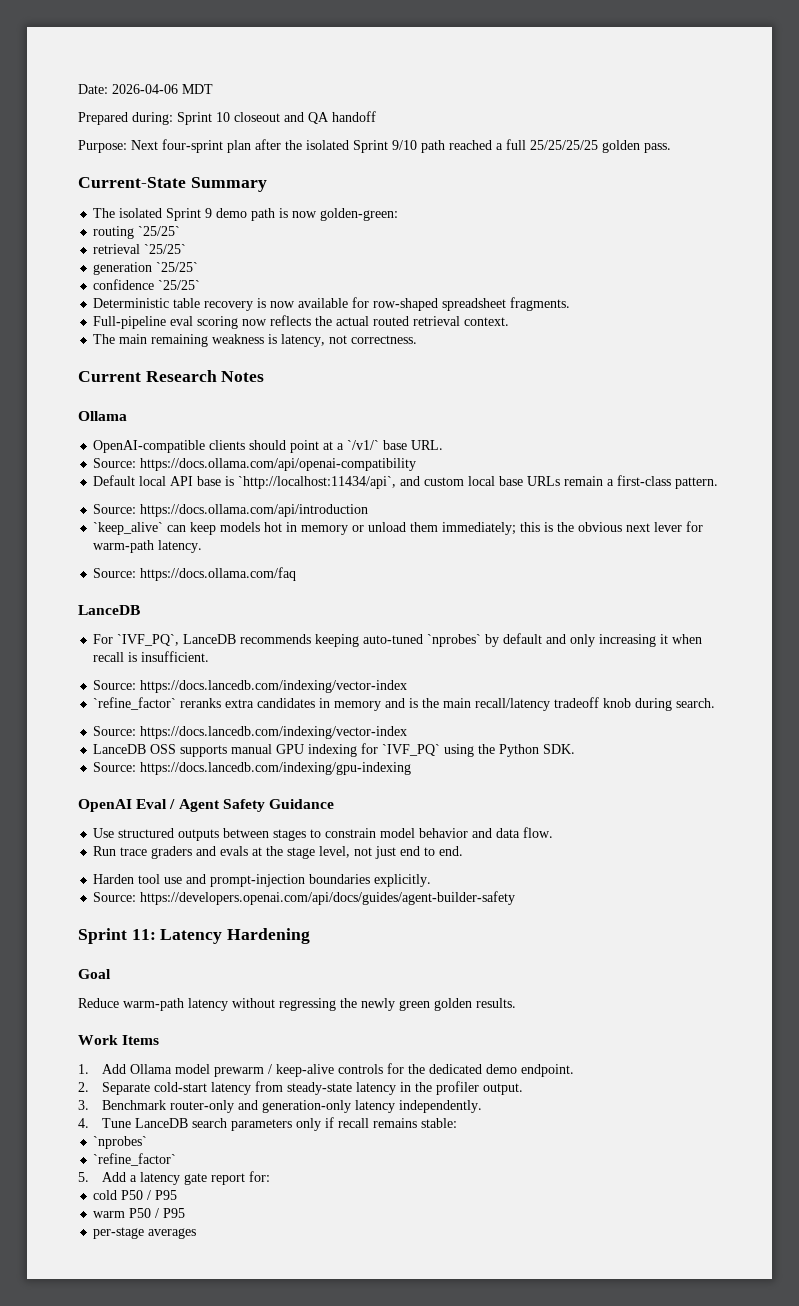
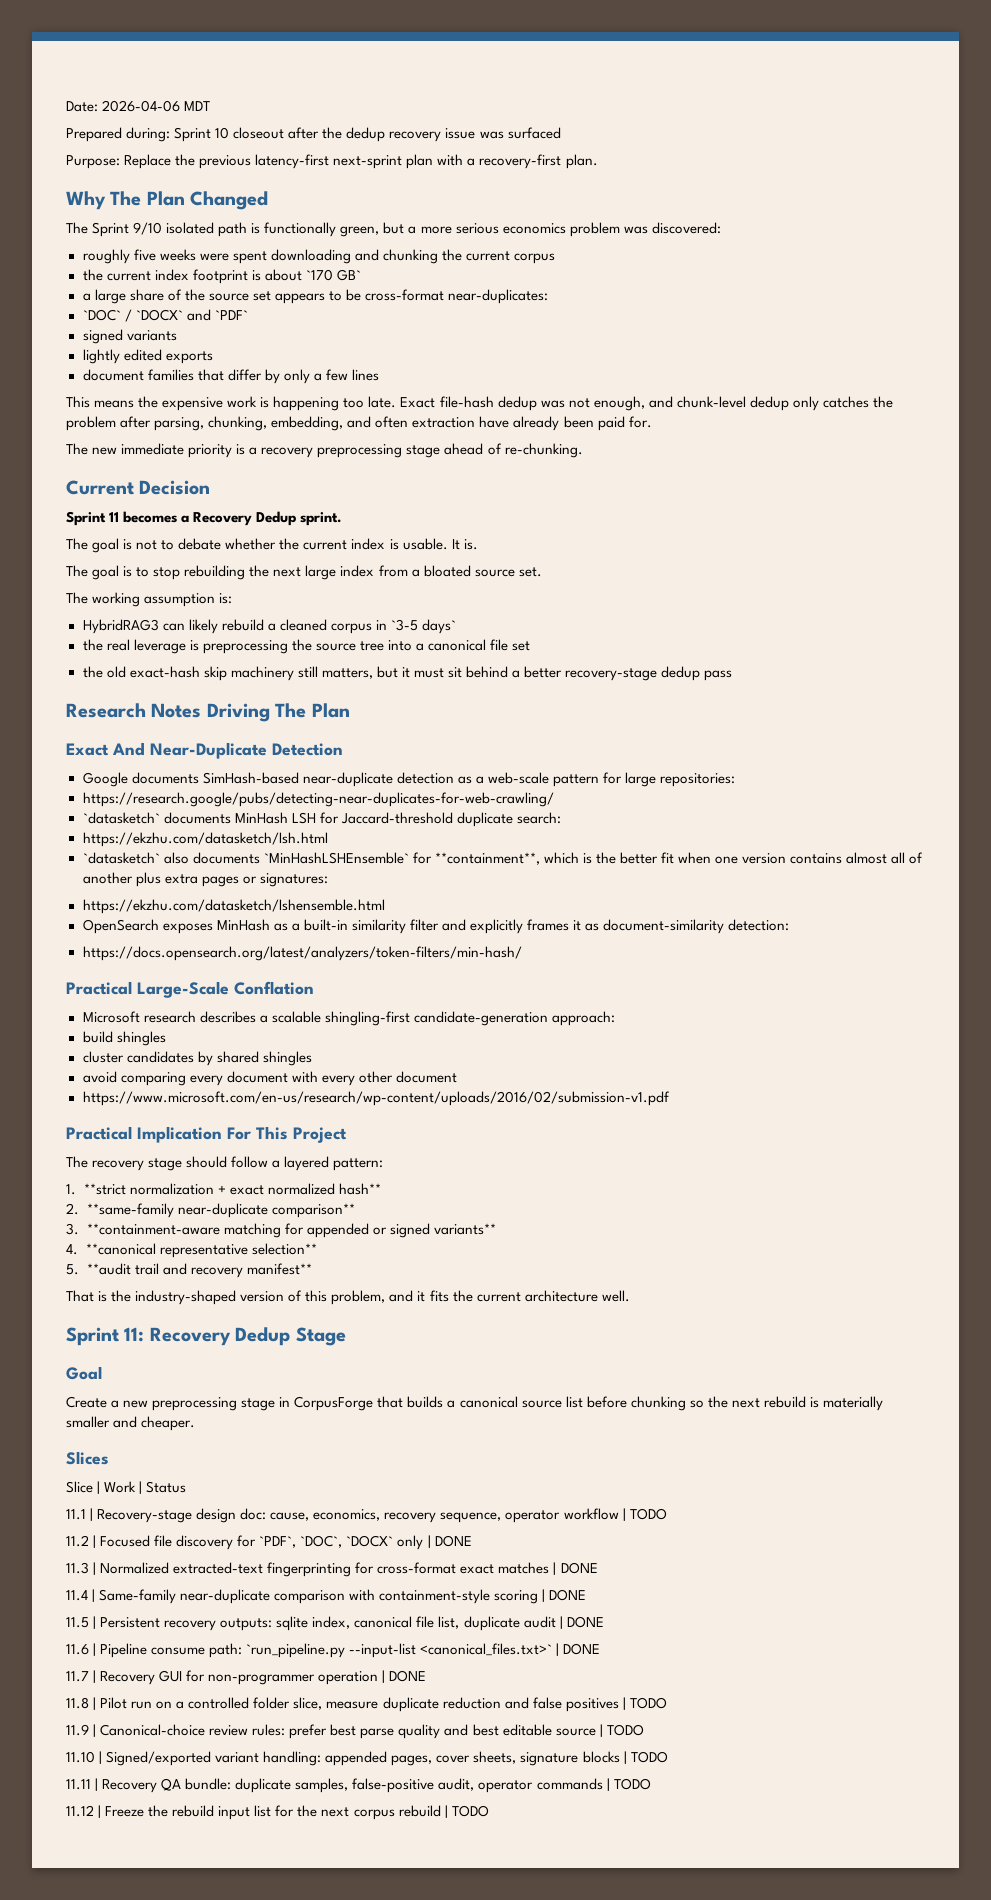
- Prepared during: Sprint 10 closeout and QA handoff
- Purpose: Next four-sprint plan after the isolated Sprint 9/10 path reached a full 25/25/25/25 golden pass.
- Current-State Summary
- The isolated Sprint 9 demo path is now golden-green:
- routing `25/25`
- retrieval `25/25`
- generation `25/25`
- confidence `25/25`
- Deterministic table recovery is now available for row-shaped spreadsheet fragments.
- Full-pipeline eval scoring now reflects the actual routed retrieval context.
- The main remaining weakness is latency, not correctness.
- Current Research Notes
- Ollama
- OpenAI-compatible clients should point at a `/v1/` base URL.
- Source: https://docs.ollama.com/api/openai-compatibility
- Default local API base is `http://localhost:11434/api`, and custom local base URLs remain a first-class pattern.
- Source: https://docs.ollama.com/api/introduction
- `keep_alive` can keep models hot in memory or unload them immediately; this is the obvious next lever for warm-path latency.
- Source: https://docs.ollama.com/faq
- LanceDB
- For `IVF_PQ`, LanceDB recommends keeping auto-tuned `nprobes` by default and only increasing it when recall is insufficient.
- Source: https://docs.lancedb.com/indexing/vector-index
- `refine_factor` reranks extra candidates in memory and is the main recall/latency tradeoff knob during search.
- Source: https://docs.lancedb.com/indexing/vector-index
- LanceDB OSS supports manual GPU indexing for `IVF_PQ` using the Python SDK.
- Source: https://docs.lancedb.com/indexing/gpu-indexing
- OpenAI Eval / Agent Safety Guidance
- Use structured outputs between stages to constrain model behavior and data flow.
- Run trace graders and evals at the stage level, not just end to end.
- Harden tool use and prompt-injection boundaries explicitly.
- Source: https://developers.openai.com/api/docs/guides/agent-builder-safety
- Sprint 11: Latency Hardening
+ Prepared during: Sprint 10 closeout after the dedup recovery issue was surfaced
+ Purpose: Replace the previous latency-first next-sprint plan with a recovery-first plan.
+ Why The Plan Changed
+ The Sprint 9/10 isolated path is functionally green, but a more serious economics problem was discovered:
+ roughly five weeks were spent downloading and chunking the current corpus
+ the current index footprint is about `170 GB`
+ a large share of the source set appears to be cross-format near-duplicates:
+ `DOC` / `DOCX` and `PDF`
+ signed variants
+ lightly edited exports
+ document families that differ by only a few lines
+ This means the expensive work is happening too late. Exact file-hash dedup was not enough, and chunk-level dedup only catches the problem after parsing, chunking, embedding, and often extraction have already been paid for.
+ The new immediate priority is a recovery preprocessing stage ahead of re-chunking.
+ Current Decision
+ Sprint 11 becomes a Recovery Dedup sprint.
+ The goal is not to debate whether the current index is usable. It is.
+ The goal is to stop rebuilding the next large index from a bloated source set.
+ The working assumption is:
+ HybridRAG3 can likely rebuild a cleaned corpus in `3-5 days`
+ the real leverage is preprocessing the source tree into a canonical file set
+ the old exact-hash skip machinery still matters, but it must sit behind a better recovery-stage dedup pass
+ Research Notes Driving The Plan
+ Exact And Near-Duplicate Detection
+ Google documents SimHash-based near-duplicate detection as a web-scale pattern for large repositories:
+ https://research.google/pubs/detecting-near-duplicates-for-web-crawling/
+ `datasketch` documents MinHash LSH for Jaccard-threshold duplicate search:
+ https://ekzhu.com/datasketch/lsh.html
+ `datasketch` also documents `MinHashLSHEnsemble` for **containment**, which is the better fit when one version contains almost all of another plus extra pages or signatures:
+ https://ekzhu.com/datasketch/lshensemble.html
+ OpenSearch exposes MinHash as a built-in similarity filter and explicitly frames it as document-similarity detection:
+ https://docs.opensearch.org/latest/analyzers/token-filters/min-hash/
+ Practical Large-Scale Conflation
+ Microsoft research describes a scalable shingling-first candidate-generation approach:
+ build shingles
+ cluster candidates by shared shingles
+ avoid comparing every document with every other document
+ https://www.microsoft.com/en-us/research/wp-content/uploads/2016/02/submission-v1.pdf
+ Practical Implication For This Project
+ The recovery stage should follow a layered pattern:
+ 1. **strict normalization + exact normalized hash**
+ 2. **same-family near-duplicate comparison**
+ 3. **containment-aware matching for appended or signed variants**
+ 4. **canonical representative selection**
+ 5. **audit trail and recovery manifest**
+ That is the industry-shaped version of this problem, and it fits the current architecture well.
+ Sprint 11: Recovery Dedup Stage
  Goal
- Reduce warm-path latency without regressing the newly green golden results.
- Work Items
- 1. Add Ollama model prewarm / keep-alive controls for the dedicated demo endpoint.
- 2. Separate cold-start latency from steady-state latency in the profiler output.
- 3. Benchmark router-only and generation-only latency independently.
- 4. Tune LanceDB search parameters only if recall remains stable:
- `nprobes`
- `refine_factor`
- 5. Add a latency gate report for:
- cold P50 / P95
- warm P50 / P95
- per-stage averages
+ Create a new preprocessing stage in CorpusForge that builds a canonical source list before chunking so the next rebuild is materially smaller and cheaper.
+ Slices
+ Slice | Work | Status
+ 11.1 | Recovery-stage design doc: cause, economics, recovery sequence, operator workflow | TODO
+ 11.2 | Focused file discovery for `PDF`, `DOC`, `DOCX` only | DONE
+ 11.3 | Normalized extracted-text fingerprinting for cross-format exact matches | DONE
+ 11.4 | Same-family near-duplicate comparison with containment-style scoring | DONE
+ 11.5 | Persistent recovery outputs: sqlite index, canonical file list, duplicate audit | DONE
+ 11.6 | Pipeline consume path: `run_pipeline.py --input-list <canonical_files.txt>` | DONE
+ 11.7 | Recovery GUI for non-programmer operation | DONE
+ 11.8 | Pilot run on a controlled folder slice, measure duplicate reduction and false positives | TODO
+ 11.9 | Canonical-choice review rules: prefer best parse quality and best editable source | TODO
+ 11.10 | Signed/exported variant handling: appended pages, cover sheets, signature blocks | TODO
+ 11.11 | Recovery QA bundle: duplicate samples, false-positive audit, operator commands | TODO
+ 11.12 | Freeze the rebuild input list for the next corpus rebuild | TODO

